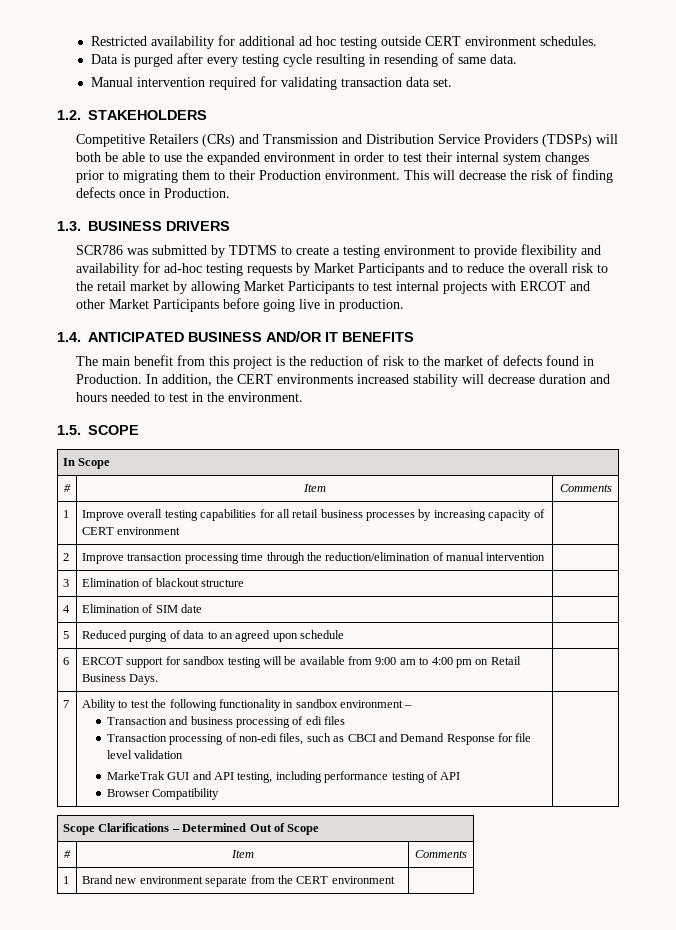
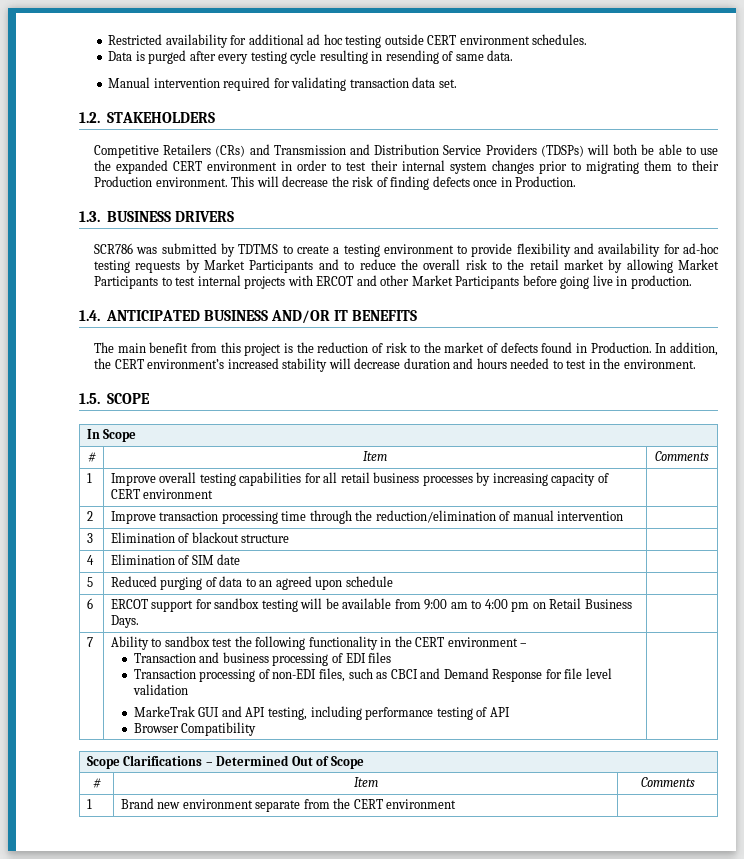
- Competitive Retailers (CRs) and Transmission and Distribution Service Providers (TDSPs) will both be able to use the expanded environment in order to test their internal system changes prior to migrating them to their Production environment.
+ Competitive Retailers (CRs) and Transmission and Distribution Service Providers (TDSPs) will both be able to use the expanded CERT environment in order to test their internal system changes prior to migrating them to their Production environment.
- In addition, the CERT environments increased stability will decrease duration and hours needed to test in the environment.
+ In addition, the CERT environment’s increased stability will decrease duration and hours needed to test in the environment.
- Ability to test the following functionality in sandbox environment –
+ Ability to sandbox test the following functionality in the CERT environment –
- Transaction and business processing of edi files
+ Transaction and business processing of EDI files
- Transaction processing of non-edi files, such as CBCI and Demand Response for file level validation
+ Transaction processing of non-EDI files, such as CBCI and Demand Response for file level validation

